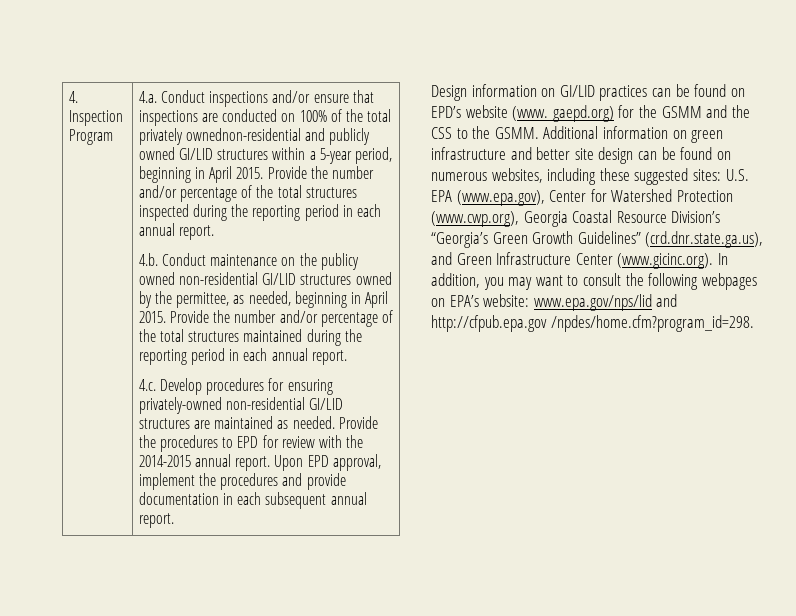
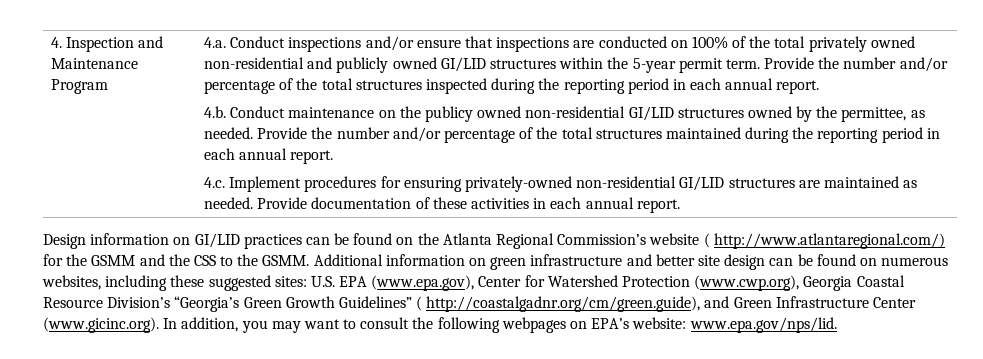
- 4. Inspection Program
+ 4. Inspection and Maintenance Program
- 4.a. Conduct inspections and/or ensure that inspections are conducted on 100% of the total privately ownednon-residential and publicly owned GI/LID structures within a 5-year period, beginning in April 2015.
+ 4.a. Conduct inspections and/or ensure that inspections are conducted on 100% of the total privately owned non-residential and publicly owned GI/LID structures within the 5-year permit term.
- 4.b. Conduct maintenance on the publicy owned non-residential GI/LID structures owned by the permittee, as needed, beginning in April 2015.
+ 4.b. Conduct maintenance on the publicy owned non-residential GI/LID structures owned by the permittee, as needed.
- 4.c. Develop procedures for ensuring privately-owned non-residential GI/LID structures are maintained as needed.
+ 4.c. Implement procedures for ensuring privately-owned non-residential GI/LID structures are maintained as needed.
- Provide the procedures to EPD for review with the 2014-2015 annual report. Upon EPD approval, implement the procedures and provide documentation in each subsequent annual report.
+ Provide documentation of these activities in each annual report.
- Design information on GI/LID practices can be found on EPD’s website (www. gaepd.org) for the GSMM and the CSS to the GSMM.
+ Design information on GI/LID practices can be found on the Atlanta Regional Commission’s website ( http://www.atlantaregional.com/) for the GSMM and the CSS to the GSMM.
- Additional information on green infrastructure and better site design can be found on numerous websites, including these suggested sites: U.S. EPA (www.epa.gov), Center for Watershed Protection (www.cwp.org), Georgia Coastal Resource Division’s “Georgia’s Green Growth Guidelines” (crd.dnr.state.ga.us), and Green Infrastructure Center (www.gicinc.org). In addition, you may want to consult the following webpages on EPA’s website: www.epa.gov/nps/lid and http://cfpub.epa.gov /npdes/home.cfm?program_id=298.
+ Additional information on green infrastructure and better site design can be found on numerous websites, including these suggested sites: U.S. EPA (www.epa.gov), Center for Watershed Protection (www.cwp.org), Georgia Coastal Resource Division’s “Georgia’s Green Growth Guidelines” ( http://coastalgadnr.org/cm/green.guide), and Green Infrastructure Center (www.gicinc.org). In addition, you may want to consult the following webpages on EPA’s website: www.epa.gov/nps/lid.

